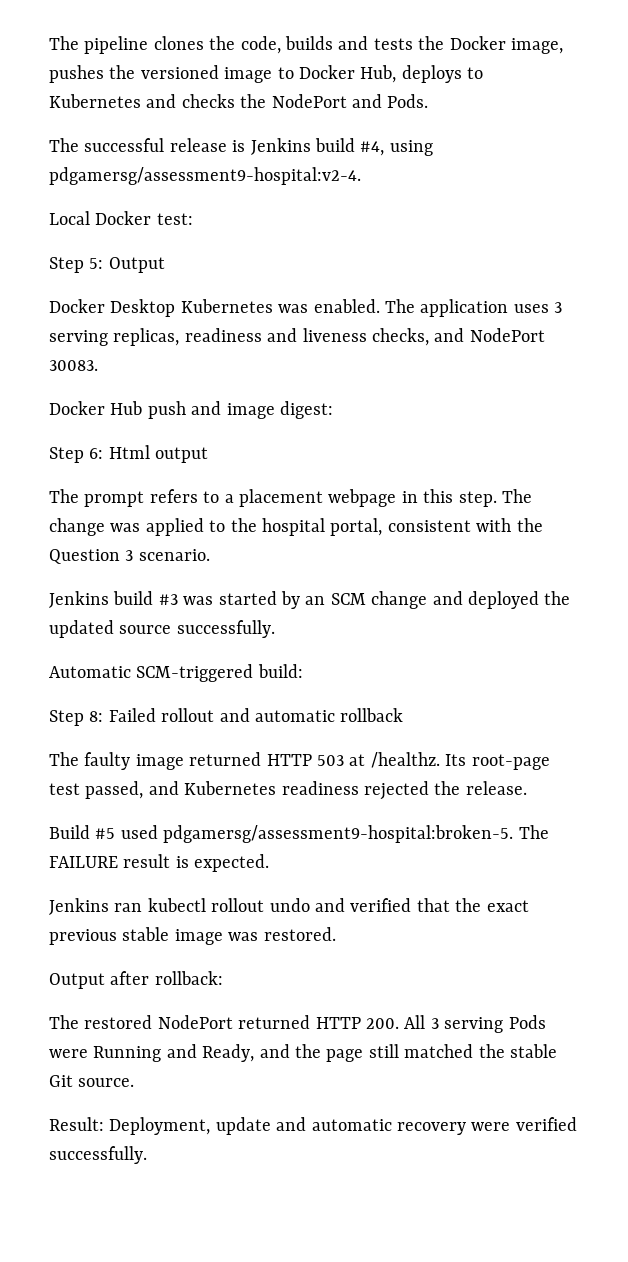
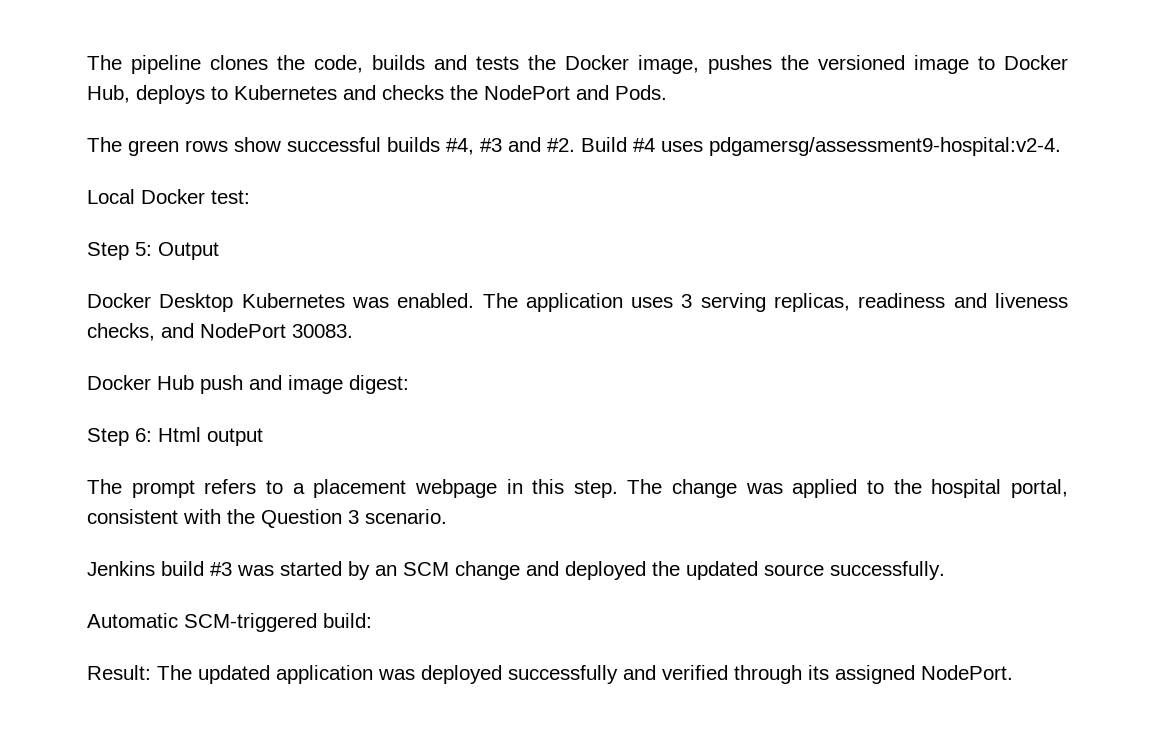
- The successful release is Jenkins build #4, using pdgamersg/assessment9-hospital:v2-4.
+ The green rows show successful builds #4, #3 and #2. Build #4 uses pdgamersg/assessment9-hospital:v2-4.
- Step 8: Failed rollout and automatic rollback
- The faulty image returned HTTP 503 at /healthz. Its root-page test passed, and Kubernetes readiness rejected the release.
- Build #5 used pdgamersg/assessment9-hospital:broken-5. The FAILURE result is expected.
- Jenkins ran kubectl rollout undo and verified that the exact previous stable image was restored.
- Output after rollback:
- The restored NodePort returned HTTP 200. All 3 serving Pods were Running and Ready, and the page still matched the stable Git source.
- Result: Deployment, update and automatic recovery were verified successfully.
+ Result: The updated application was deployed successfully and verified through its assigned NodePort.

